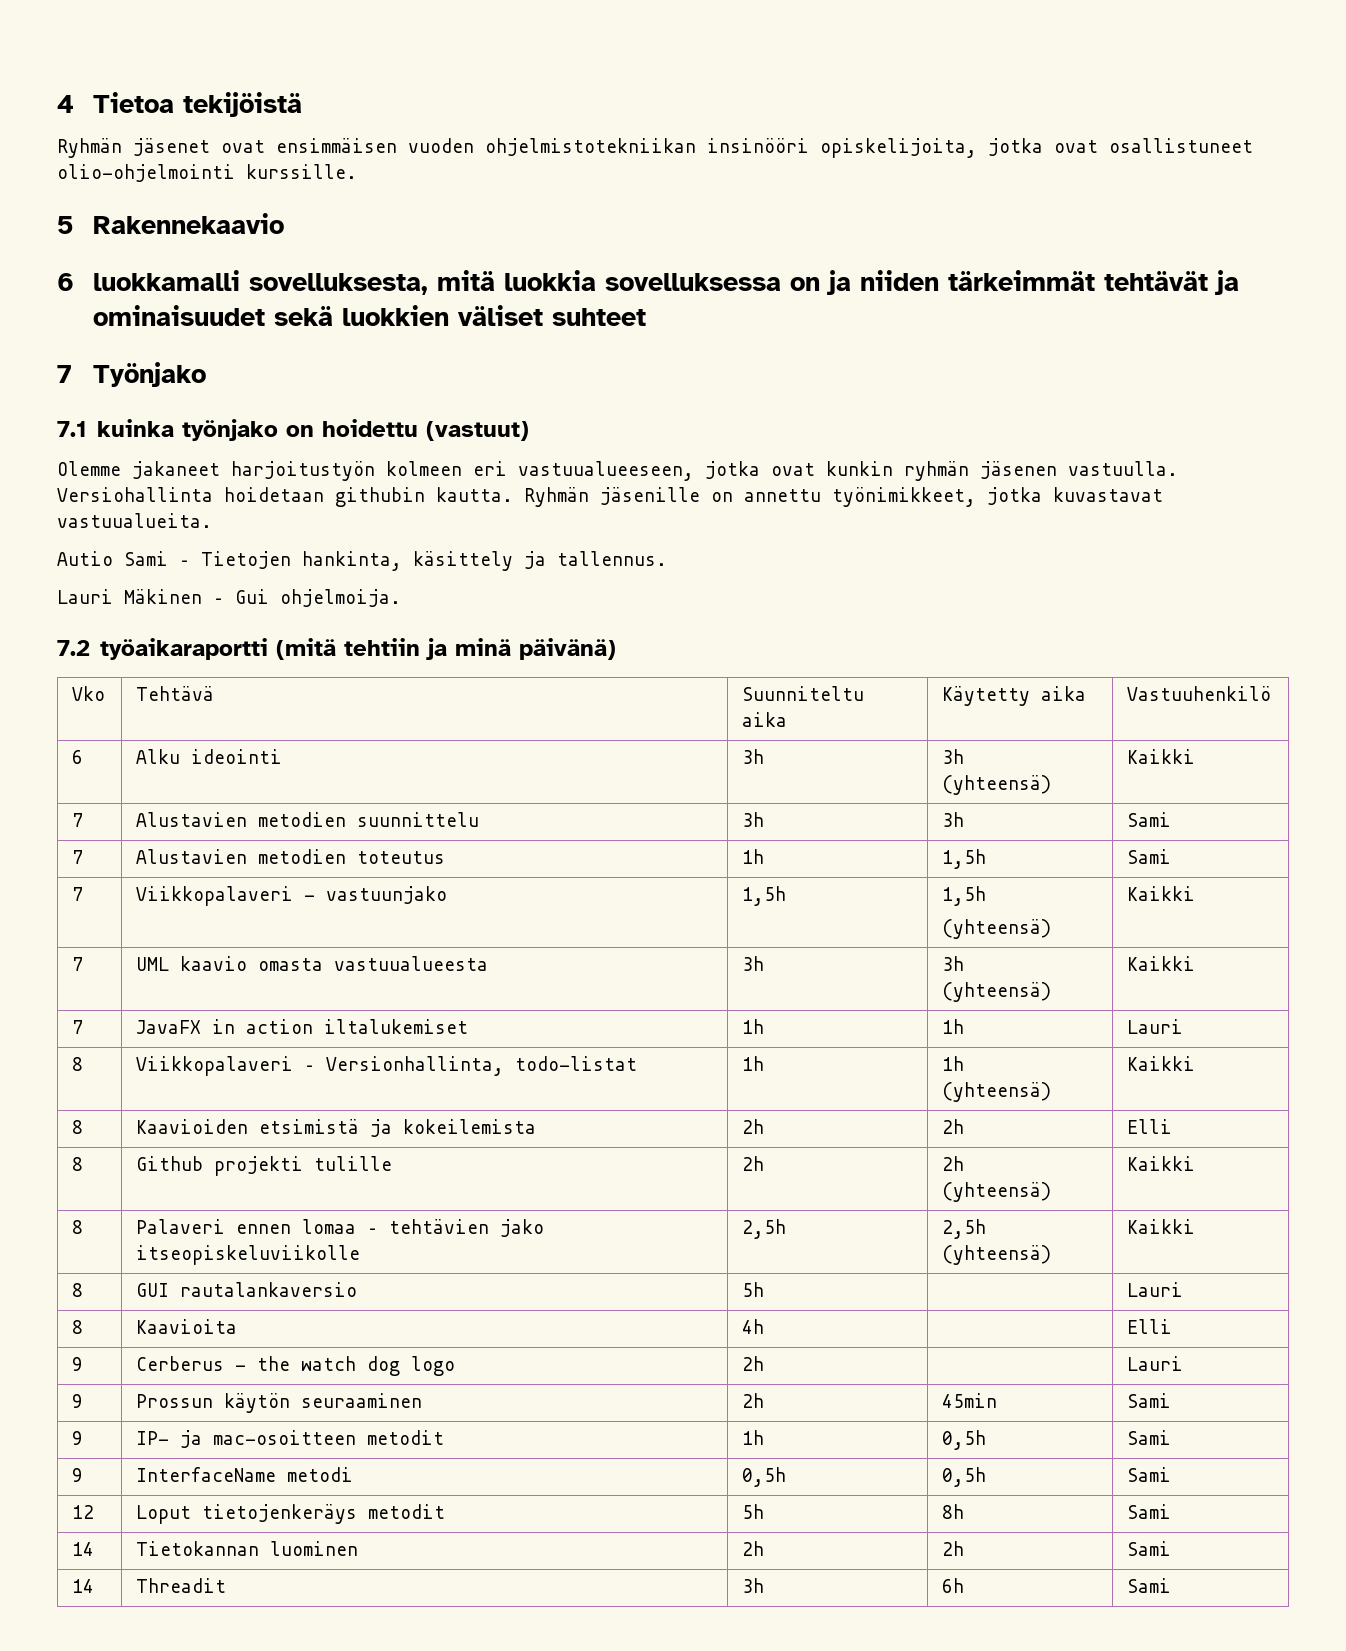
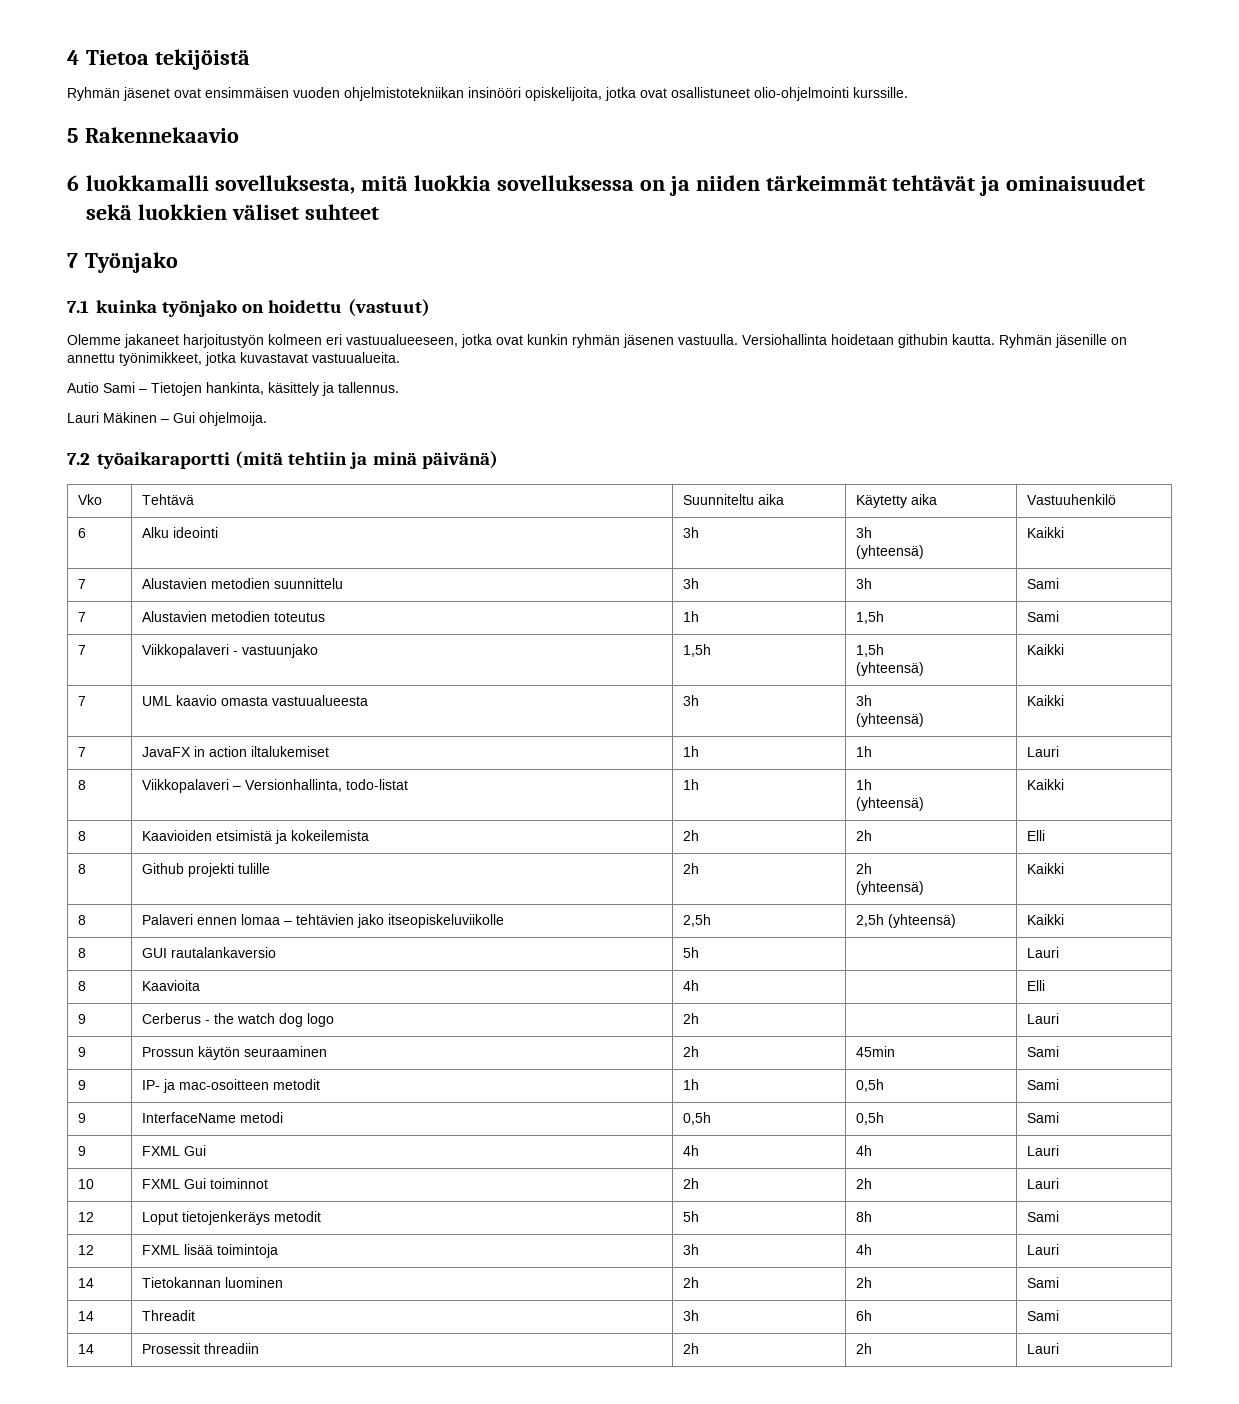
+ 9 | FXML Gui | 4h | 4h | Lauri
+ 10 | FXML Gui toiminnot | 2h | 2h | Lauri
+ 12 | FXML lisää toimintoja | 3h | 4h | Lauri
+ 14 | Prosessit threadiin | 2h | 2h | Lauri

